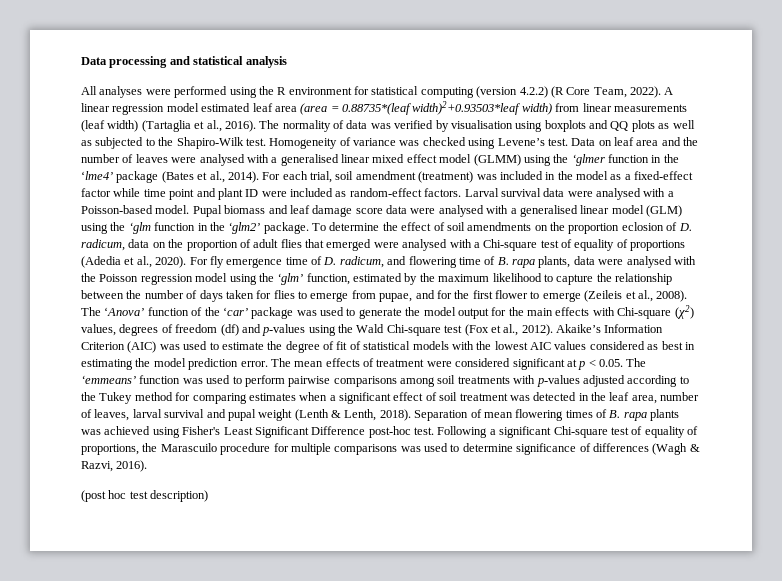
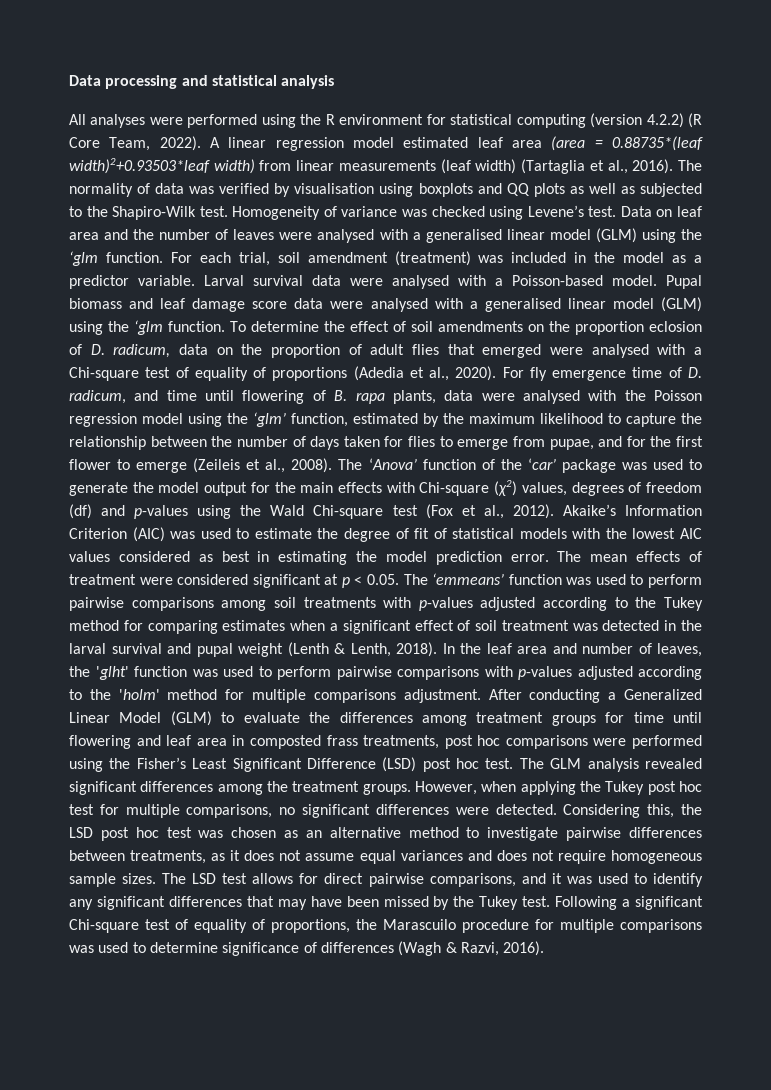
- Data on leaf area and the number of leaves were analysed with a generalised linear mixed effect model (GLMM) using the ‘glmer function in the ‘lme4’ package (Bates et al., 2014).
+ Data on leaf area and the number of leaves were analysed with a generalised linear model (GLM) using the ‘glm function.
- For each trial, soil amendment (treatment) was included in the model as a fixed-effect factor while time point and plant ID were included as random-effect factors.
+ For each trial, soil amendment (treatment) was included in the model as a predictor variable.
- Pupal biomass and leaf damage score data were analysed with a generalised linear model (GLM) using the ‘glm function in the ‘glm2’ package.
+ Pupal biomass and leaf damage score data were analysed with a generalised linear model (GLM) using the ‘glm function.
- For fly emergence time of D. radicum, and flowering time of B. rapa plants, data were analysed with the Poisson regression model using the ‘glm’ function, estimated by the maximum likelihood to capture the relationship between the number of days taken for flies to emerge from pupae, and for the first flower to emerge (Zeileis et al., 2008).
+ For fly emergence time of D. radicum, and time until flowering of B. rapa plants, data were analysed with the Poisson regression model using the ‘glm’ function, estimated by the maximum likelihood to capture the relationship between the number of days taken for flies to emerge from pupae, and for the first flower to emerge (Zeileis et al., 2008).
- The mean effects of treatment were considered significant at p < 0.05. The ‘emmeans’ function was used to perform pairwise comparisons among soil treatments with p-values adjusted according to the Tukey method for comparing estimates when a significant effect of soil treatment was detected in the leaf area, number of leaves, larval survival and pupal weight (Lenth & Lenth, 2018).
+ The mean effects of treatment were considered significant at p < 0.05. The ‘emmeans’ function was used to perform pairwise comparisons among soil treatments with p-values adjusted according to the Tukey method for comparing estimates when a significant effect of soil treatment was detected in the larval survival and pupal weight (Lenth & Lenth, 2018).
- Separation of mean flowering times of B. rapa plants was achieved using Fisher's Least Significant Difference post-hoc test.
+ In the leaf area and number of leaves, the 'glht' function was used to perform pairwise comparisons with p-values adjusted according to the 'holm' method for multiple comparisons adjustment. After conducting a Generalized Linear Model (GLM) to evaluate the differences among treatment groups for time until flowering and leaf area in composted frass treatments, post hoc comparisons were performed using the Fisher’s Least Significant Difference (LSD) post hoc test. The GLM analysis revealed significant differences among the treatment groups. However, when applying the Tukey post hoc test for multiple comparisons, no significant differences were detected. Considering this, the LSD post hoc test was chosen as an alternative method to investigate pairwise differences between treatments, as it does not assume equal variances and does not require homogeneous sample sizes. The LSD test allows for direct pairwise comparisons, and it was used to identify any significant differences that may have been missed by the Tukey test.
- (post hoc test description)

